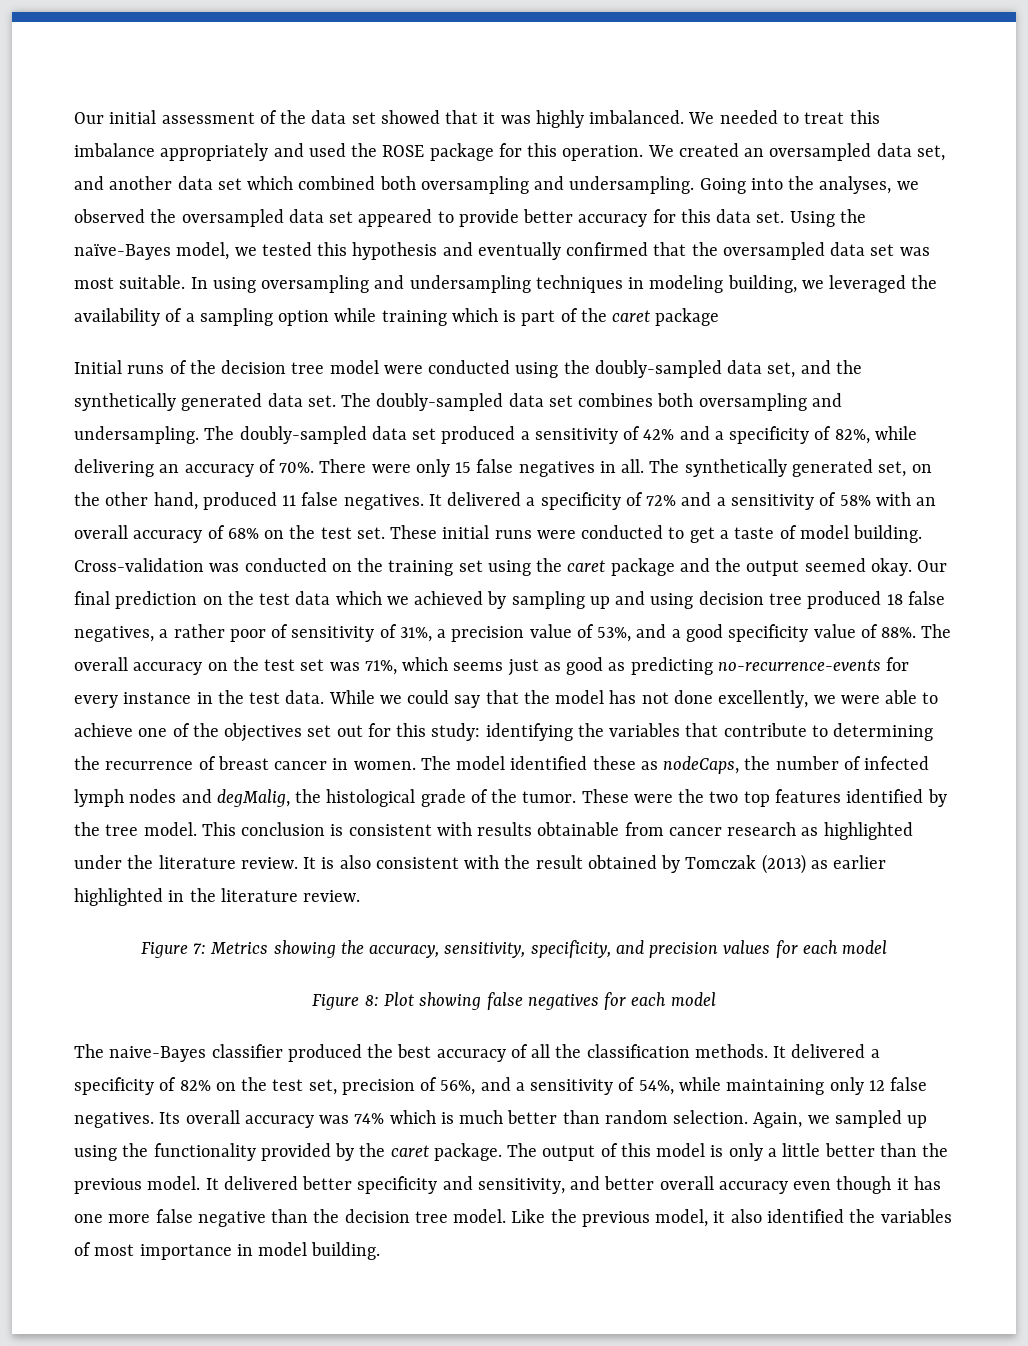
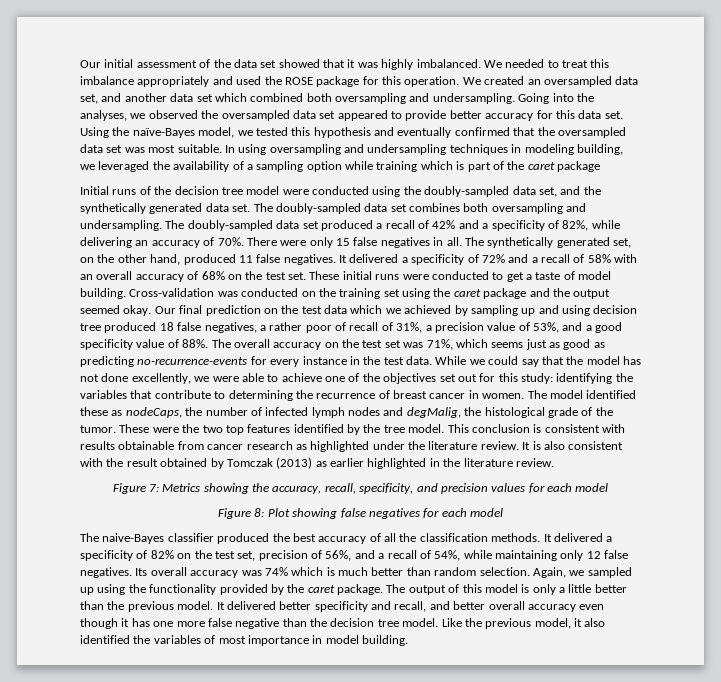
- The doubly-sampled data set produced a sensitivity of 42% and a specificity of 82%, while delivering an accuracy of 70%.
+ The doubly-sampled data set produced a recall of 42% and a specificity of 82%, while delivering an accuracy of 70%.
- It delivered a specificity of 72% and a sensitivity of 58% with an overall accuracy of 68% on the test set.
+ It delivered a specificity of 72% and a recall of 58% with an overall accuracy of 68% on the test set.
- Our final prediction on the test data which we achieved by sampling up and using decision tree produced 18 false negatives, a rather poor of sensitivity of 31%, a precision value of 53%, and a good specificity value of 88%.
+ Our final prediction on the test data which we achieved by sampling up and using decision tree produced 18 false negatives, a rather poor of recall of 31%, a precision value of 53%, and a good specificity value of 88%.
- Figure 7: Metrics showing the accuracy, sensitivity, specificity, and precision values for each model
+ Figure 7: Metrics showing the accuracy, recall, specificity, and precision values for each model
- It delivered a specificity of 82% on the test set, precision of 56%, and a sensitivity of 54%, while maintaining only 12 false negatives.
+ It delivered a specificity of 82% on the test set, precision of 56%, and a recall of 54%, while maintaining only 12 false negatives.
- It delivered better specificity and sensitivity, and better overall accuracy even though it has one more false negative than the decision tree model.
+ It delivered better specificity and recall, and better overall accuracy even though it has one more false negative than the decision tree model.

